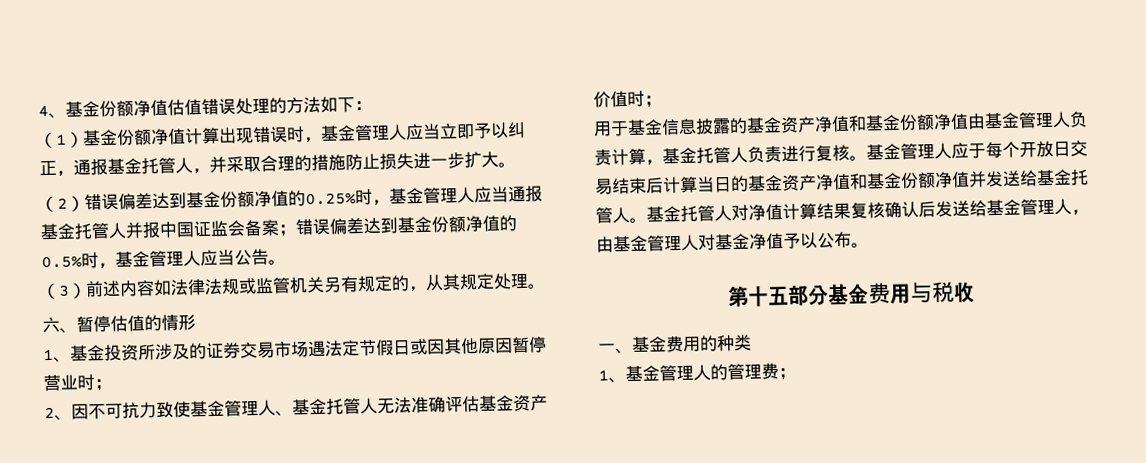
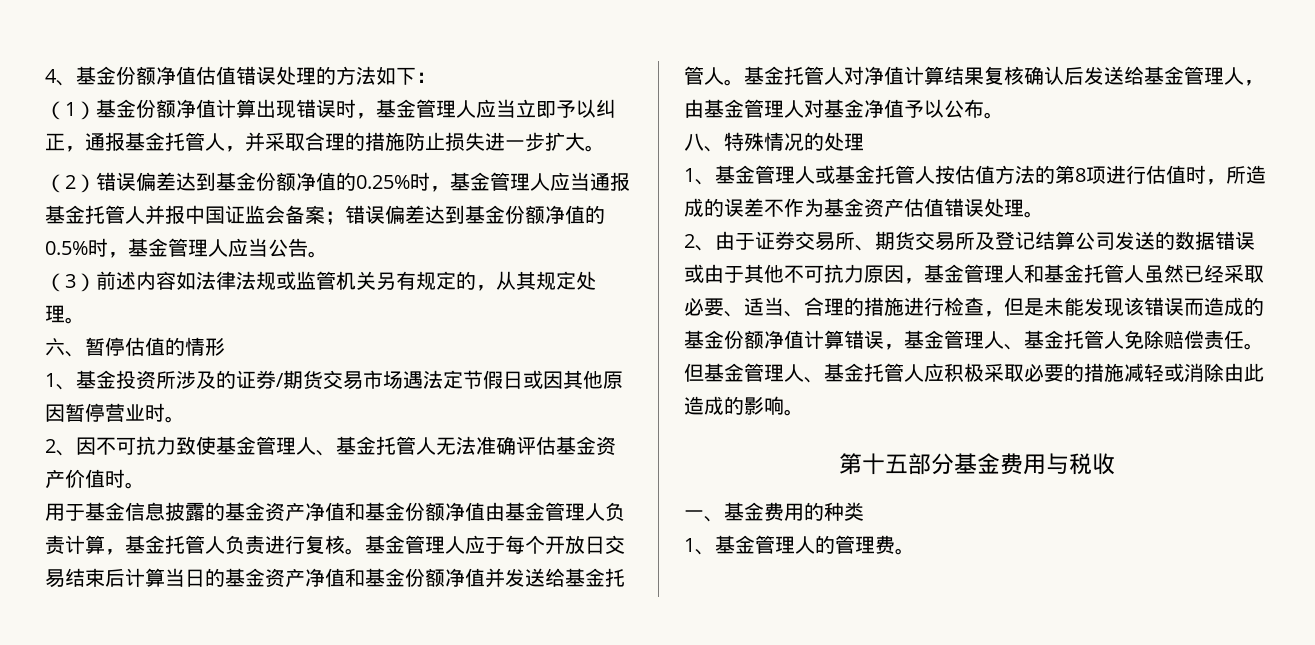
- 1、基金投资所涉及的证券交易市场遇法定节假日或因其他原因暂停营业时；
+ 1、基金投资所涉及的证券/期货交易市场遇法定节假日或因其他原因暂停营业时。
- 2、因不可抗力致使基金管理人、基金托管人无法准确评估基金资产价值时；
+ 2、因不可抗力致使基金管理人、基金托管人无法准确评估基金资产价值时。
+ 八、特殊情况的处理
+ 1、基金管理人或基金托管人按估值方法的第8项进行估值时，所造成的误差不作为基金资产估值错误处理。
+ 2、由于证券交易所、期货交易所及登记结算公司发送的数据错误或由于其他不可抗力原因，基金管理人和基金托管人虽然已经采取必要、适当、合理的措施进行检查，但是未能发现该错误而造成的基金份额净值计算错误，基金管理人、基金托管人免除赔偿责任。但基金管理人、基金托管人应积极采取必要的措施减轻或消除由此造成的影响。
- 1、基金管理人的管理费；
+ 1、基金管理人的管理费。

